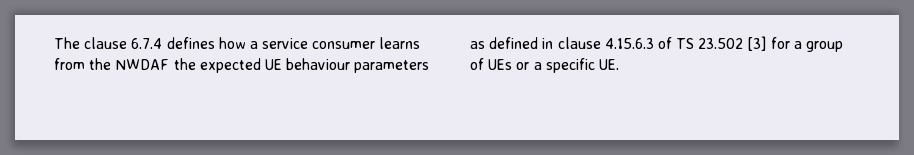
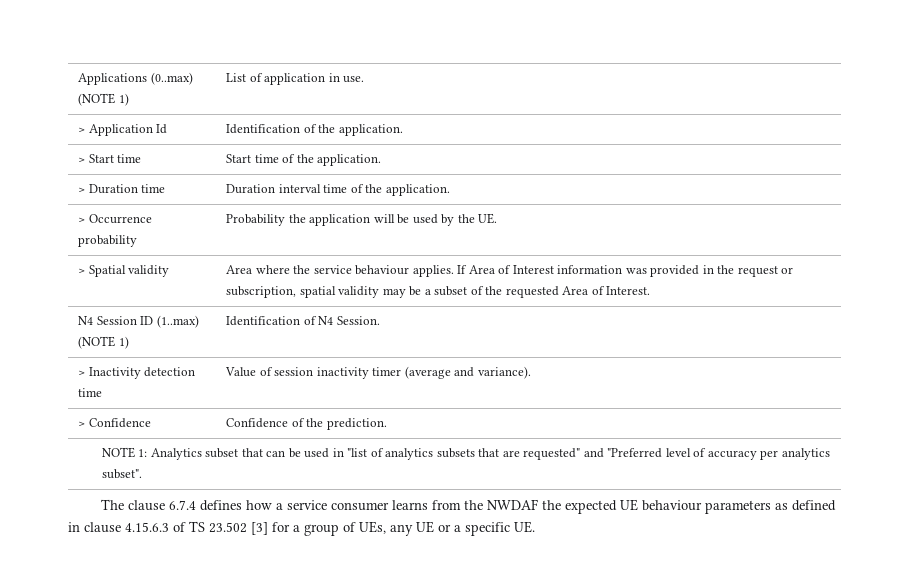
+ Applications (0..max) (NOTE 1) | List of application in use.
+ > Application Id | Identification of the application.
+ > Start time | Start time of the application.
+ > Duration time | Duration interval time of the application.
+ > Occurrence probability | Probability the application will be used by the UE.
+ > Spatial validity | Area where the service behaviour applies. If Area of Interest information was provided in the request or subscription, spatial validity may be a subset of the requested Area of Interest.
+ N4 Session ID (1..max) (NOTE 1) | Identification of N4 Session.
+ > Inactivity detection time | Value of session inactivity timer (average and variance).
+ > Confidence | Confidence of the prediction.
+ NOTE 1: Analytics subset that can be used in "list of analytics subsets that are requested" and "Preferred level of accuracy per analytics subset".
- The clause 6.7.4 defines how a service consumer learns from the NWDAF the expected UE behaviour parameters as defined in clause 4.15.6.3 of TS 23.502 [3] for a group of UEs or a specific UE.
+ The clause 6.7.4 defines how a service consumer learns from the NWDAF the expected UE behaviour parameters as defined in clause 4.15.6.3 of TS 23.502 [3] for a group of UEs, any UE or a specific UE.

